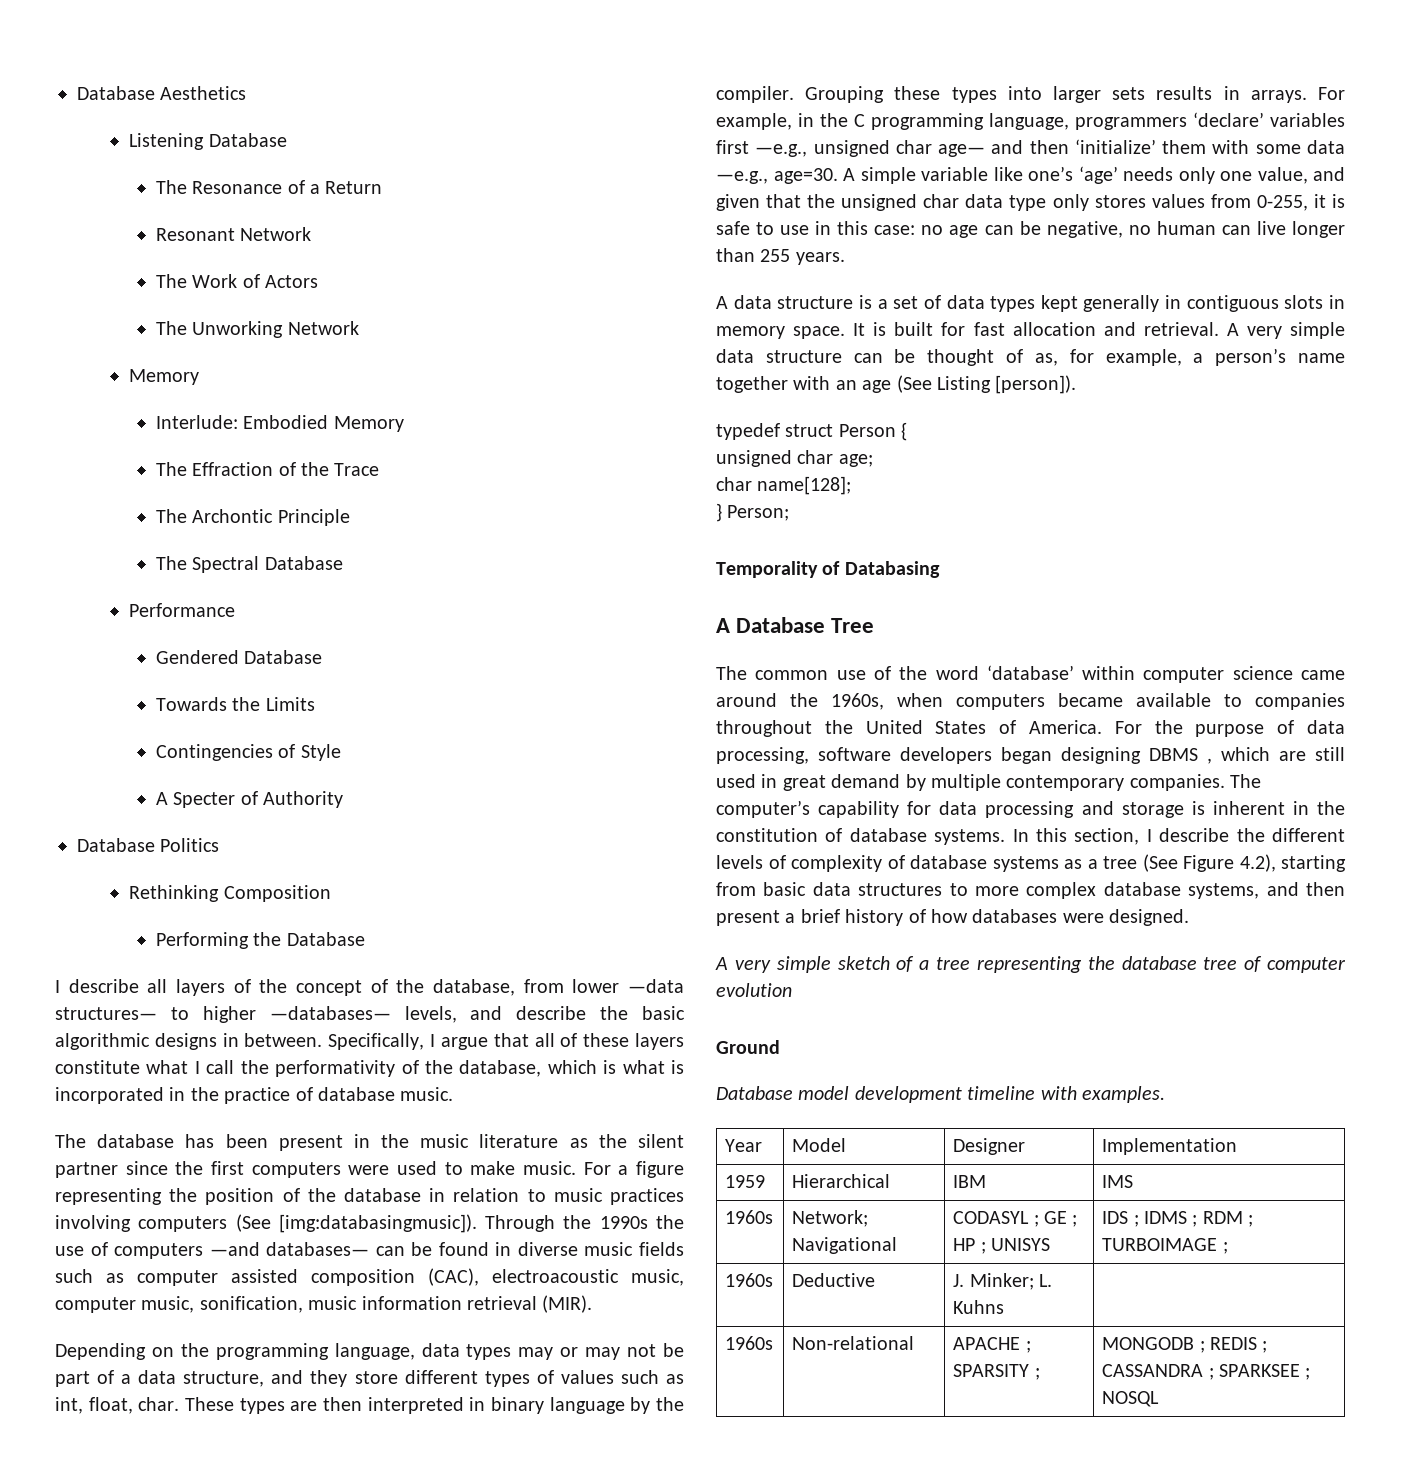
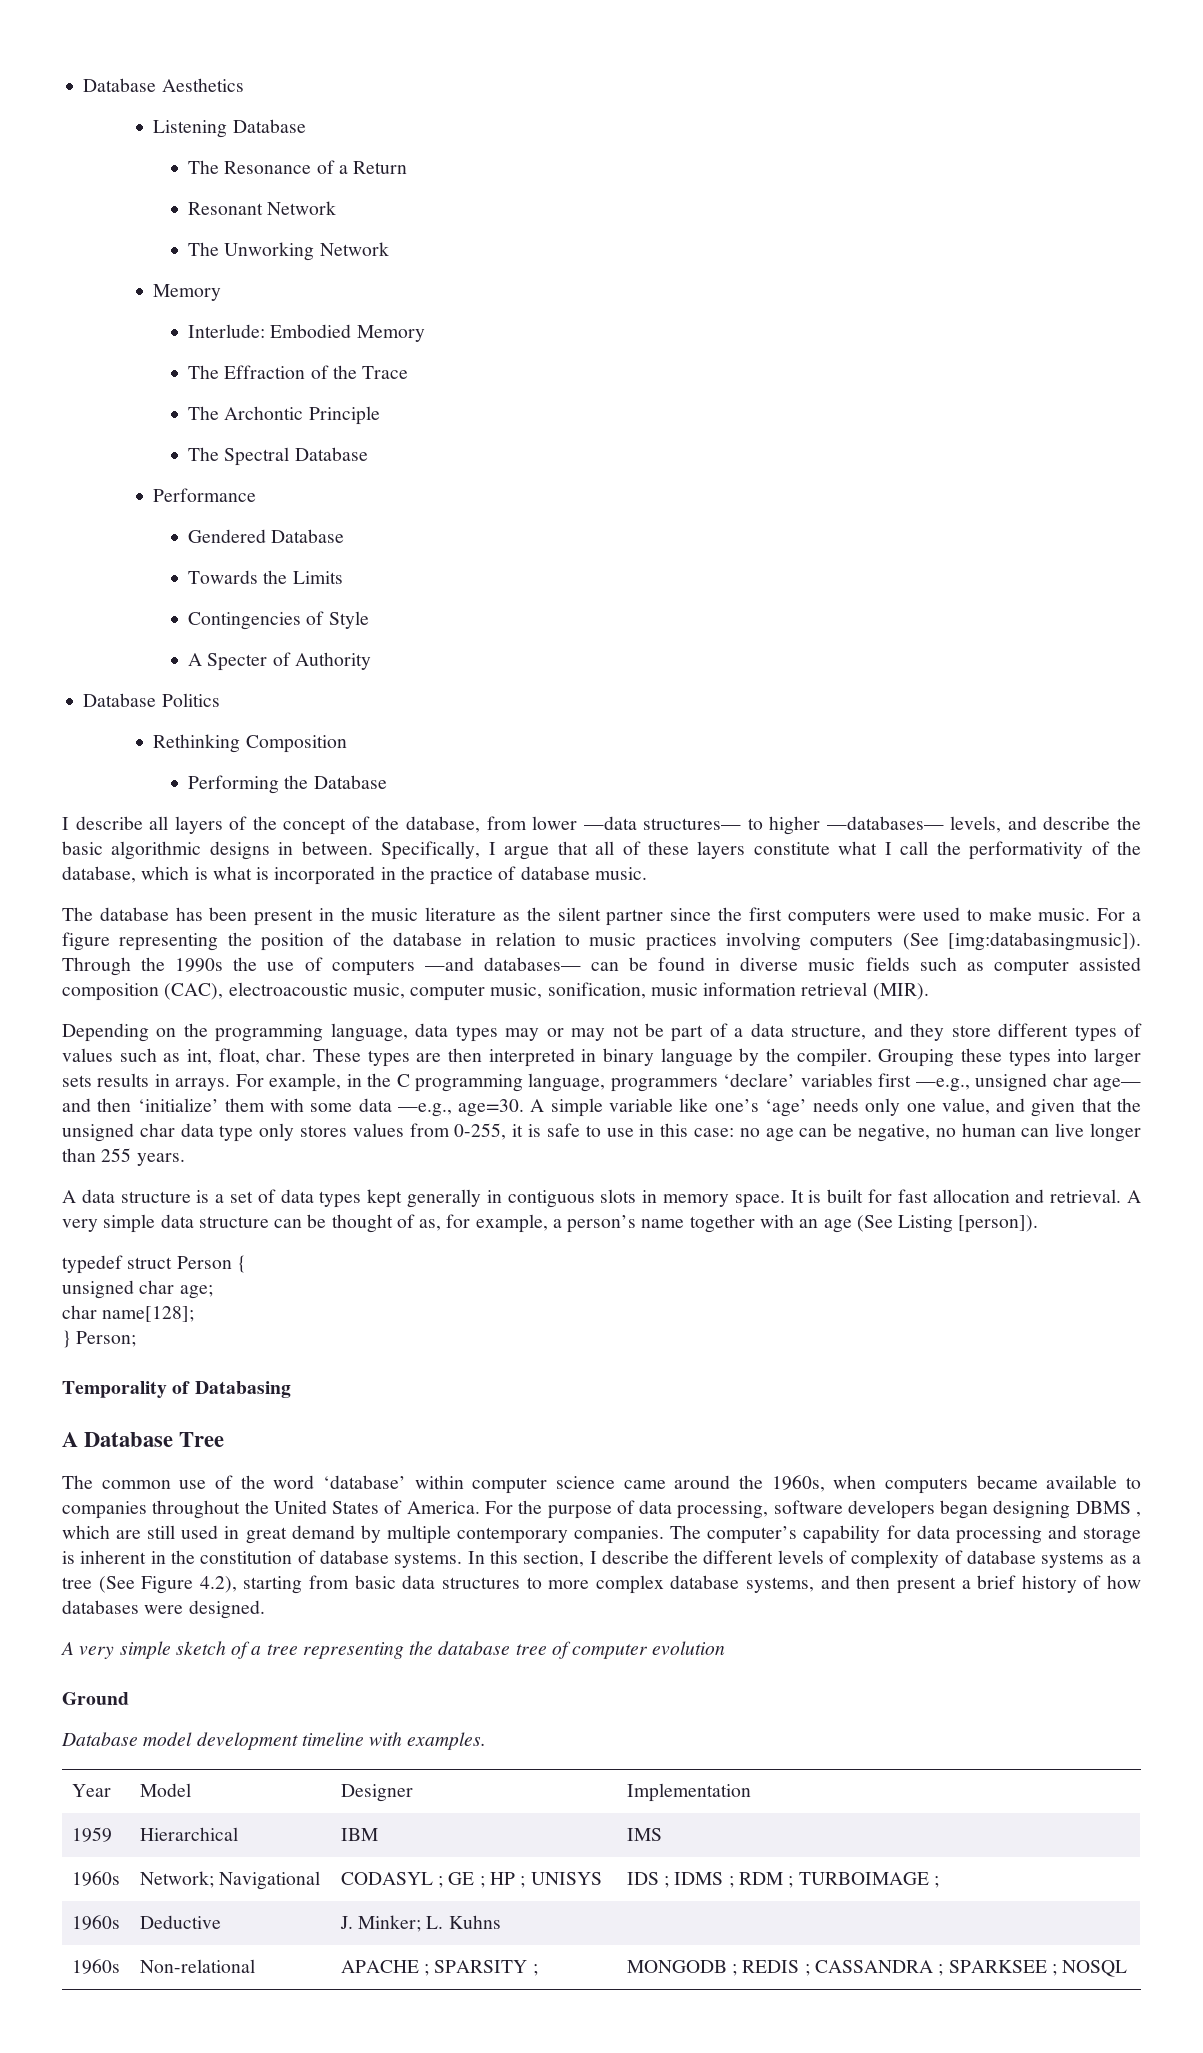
- The Work of Actors

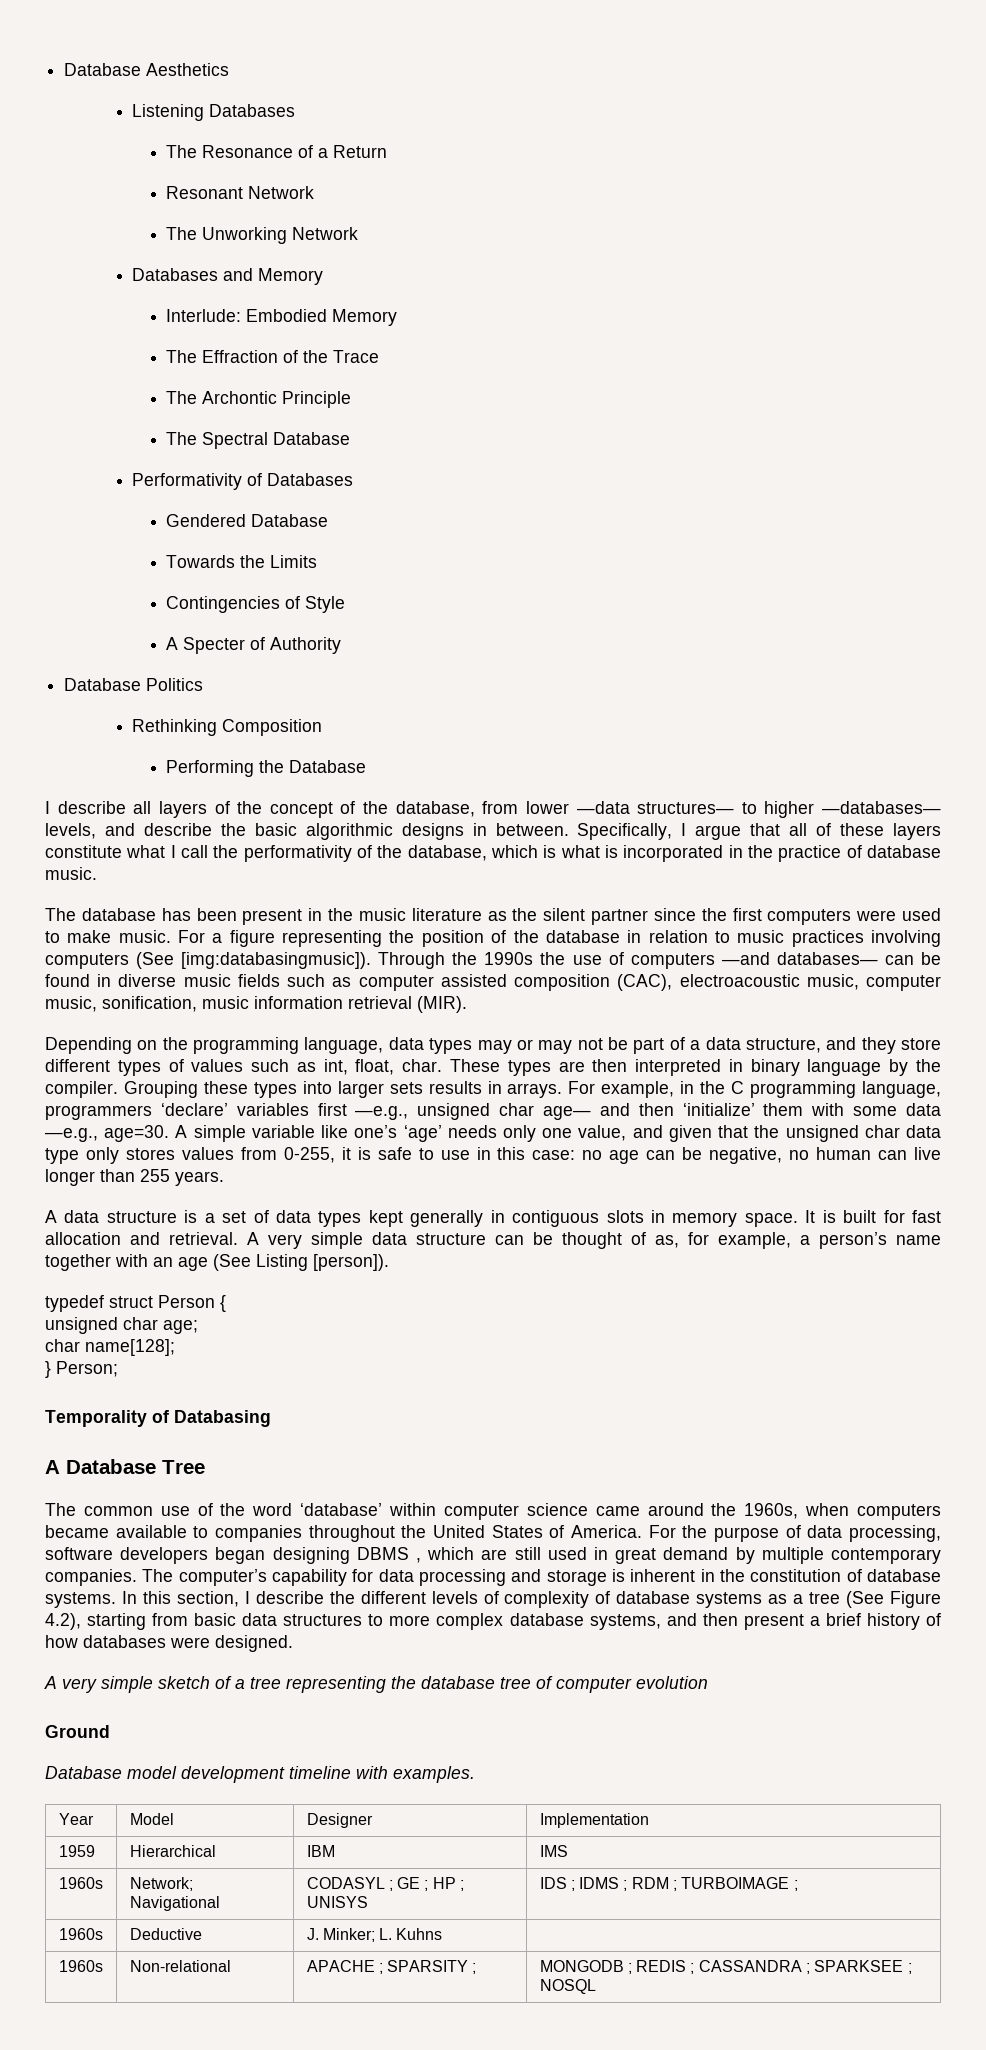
- Listening Database
+ Listening Databases
  The Unworking Network
- Memory
+ Databases and Memory
- Performance
+ Performativity of Databases

